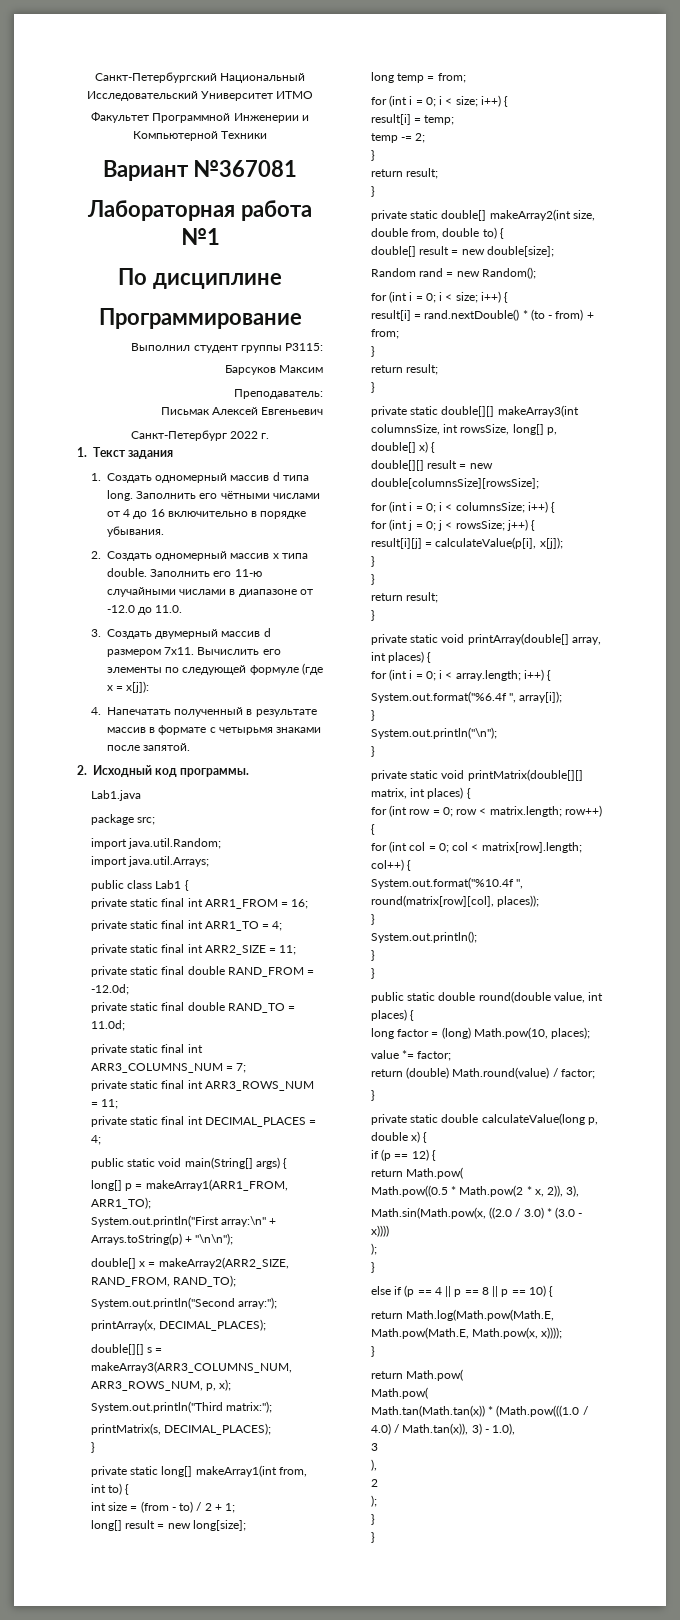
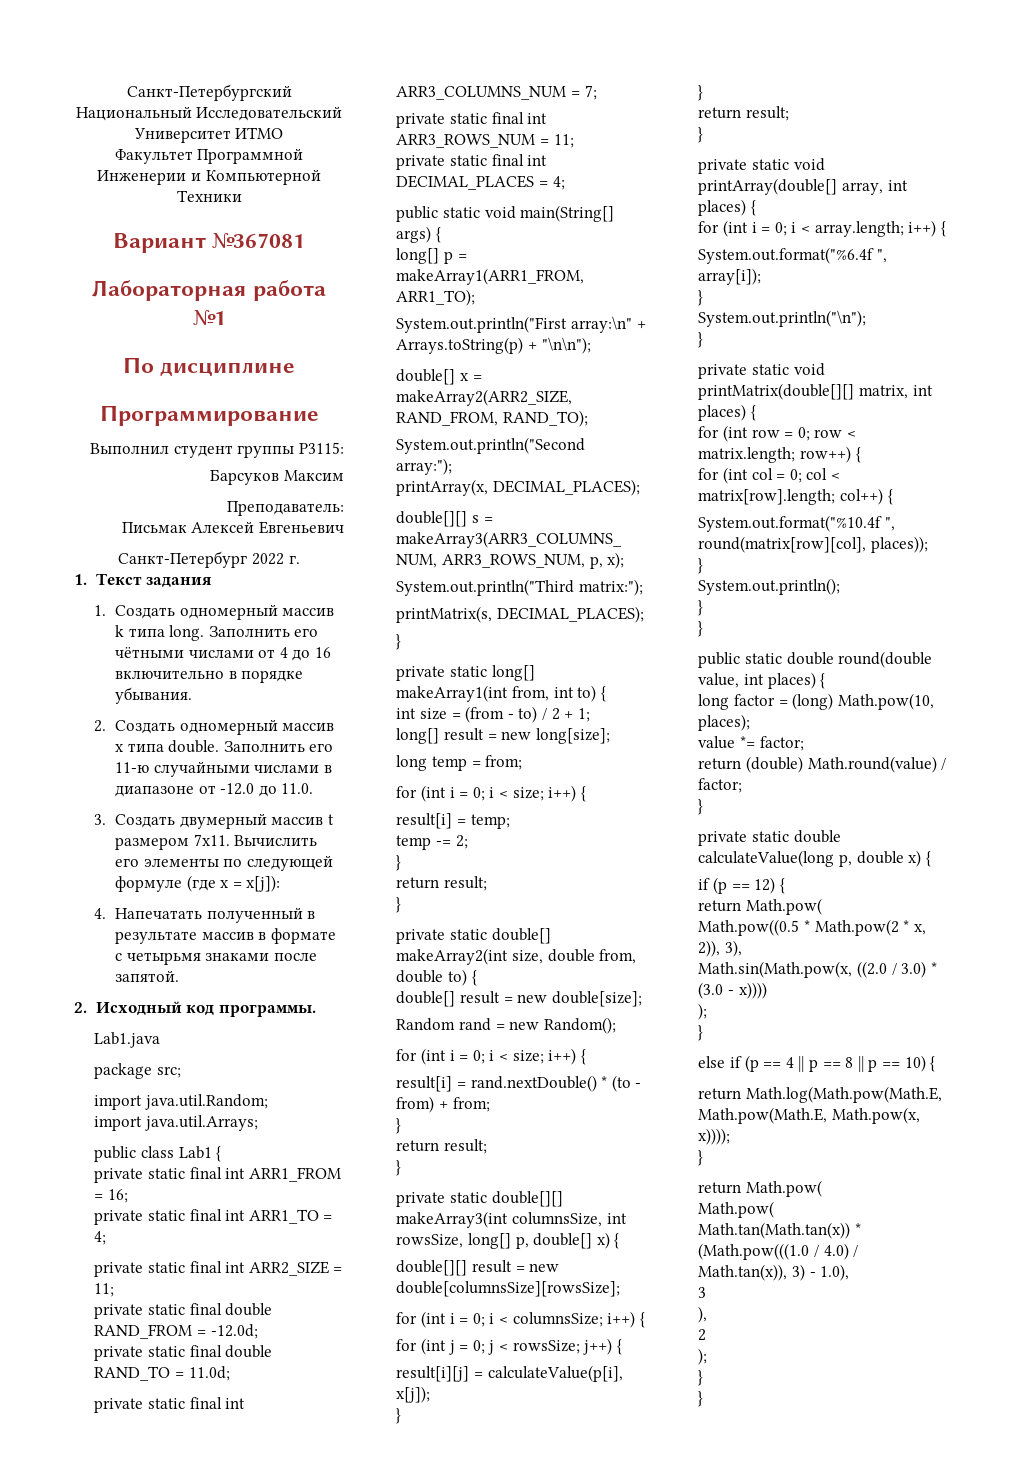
- 1. Создать одномерный массив d типа long.
+ 1. Создать одномерный массив k типа long.
- 3. Создать двумерный массив d размером 7x11.
+ 3. Создать двумерный массив t размером 7x11.

